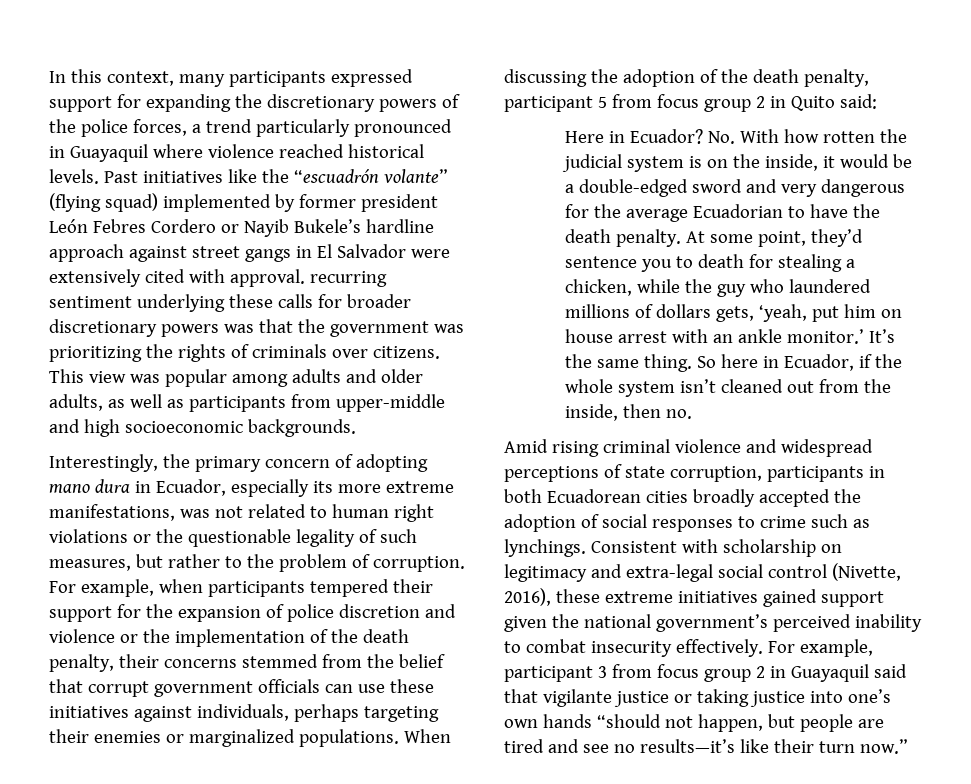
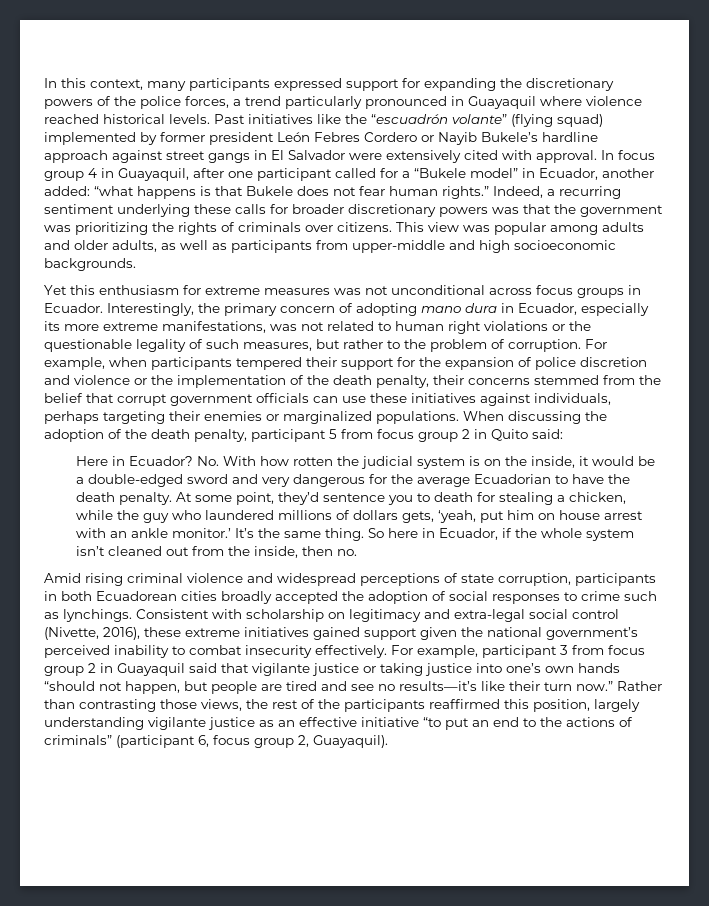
- Past initiatives like the “escuadrón volante” (flying squad) implemented by former president León Febres Cordero or Nayib Bukele’s hardline approach against street gangs in El Salvador were extensively cited with approval. recurring sentiment underlying these calls for broader discretionary powers was that the government was prioritizing the rights of criminals over citizens.
+ Past initiatives like the “escuadrón volante” (flying squad) implemented by former president León Febres Cordero or Nayib Bukele’s hardline approach against street gangs in El Salvador were extensively cited with approval. In focus group 4 in Guayaquil, after one participant called for a “Bukele model” in Ecuador, another added: “what happens is that Bukele does not fear human rights.” Indeed, a recurring sentiment underlying these calls for broader discretionary powers was that the government was prioritizing the rights of criminals over citizens.
+ Yet this enthusiasm for extreme measures was not unconditional across focus groups in Ecuador.
+ Rather than contrasting those views, the rest of the participants reaffirmed this position, largely understanding vigilante justice as an effective initiative “to put an end to the actions of criminals” (participant 6, focus group 2, Guayaquil).

